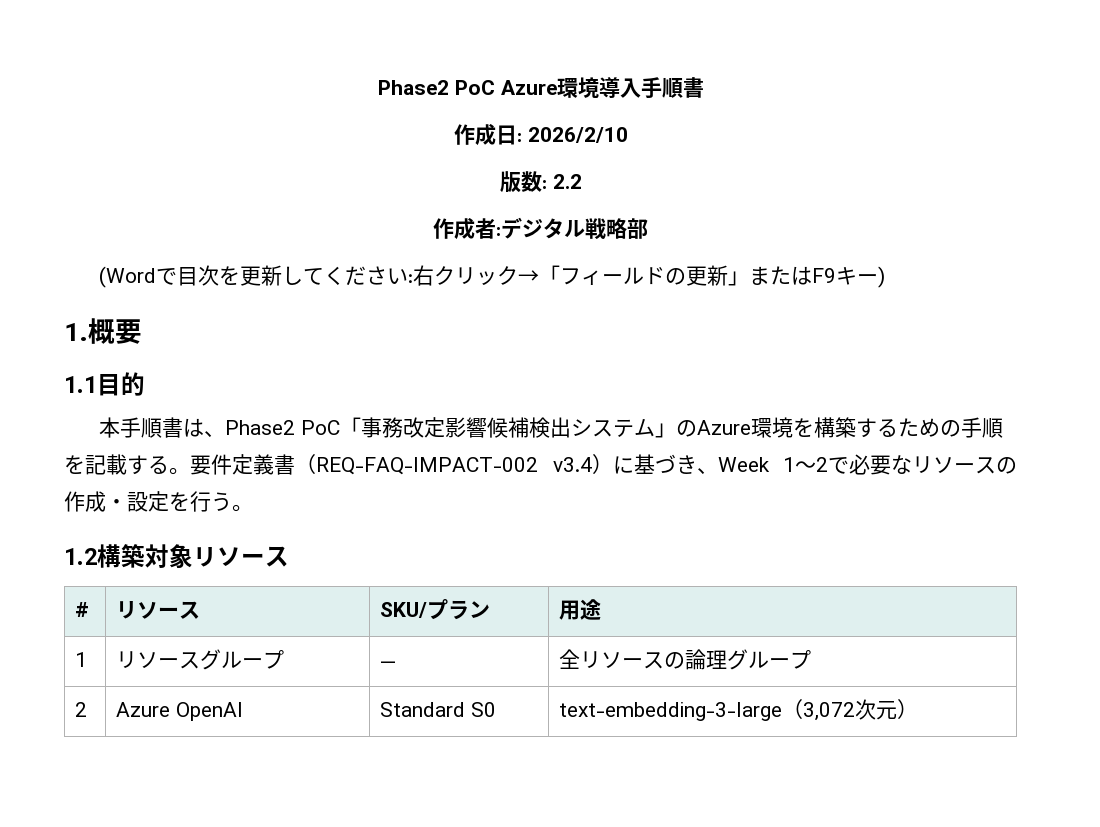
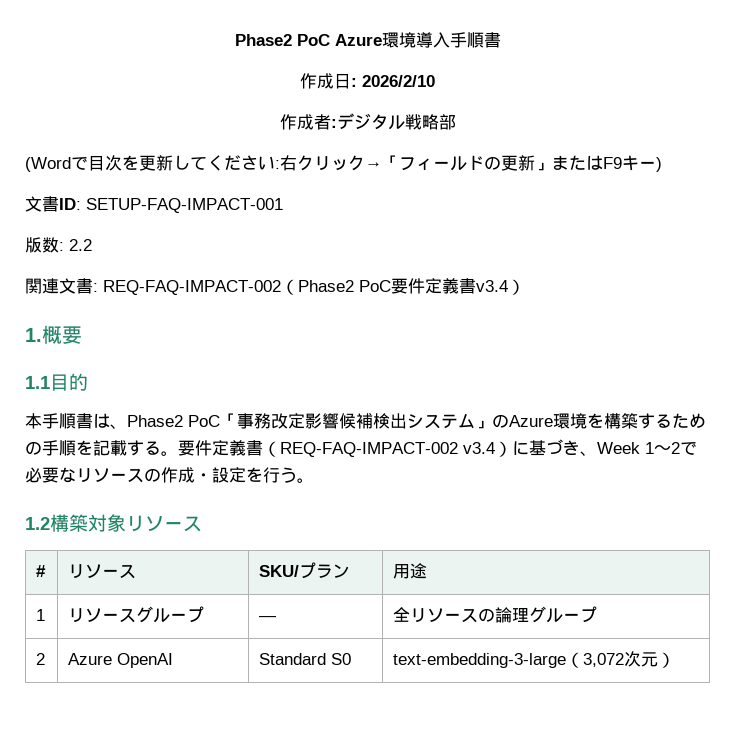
- 版数: 2.2
+ 文書ID: SETUP-FAQ-IMPACT-001
+ 版数: 2.2
+ 関連文書: REQ-FAQ-IMPACT-002（Phase2 PoC要件定義書v3.4）

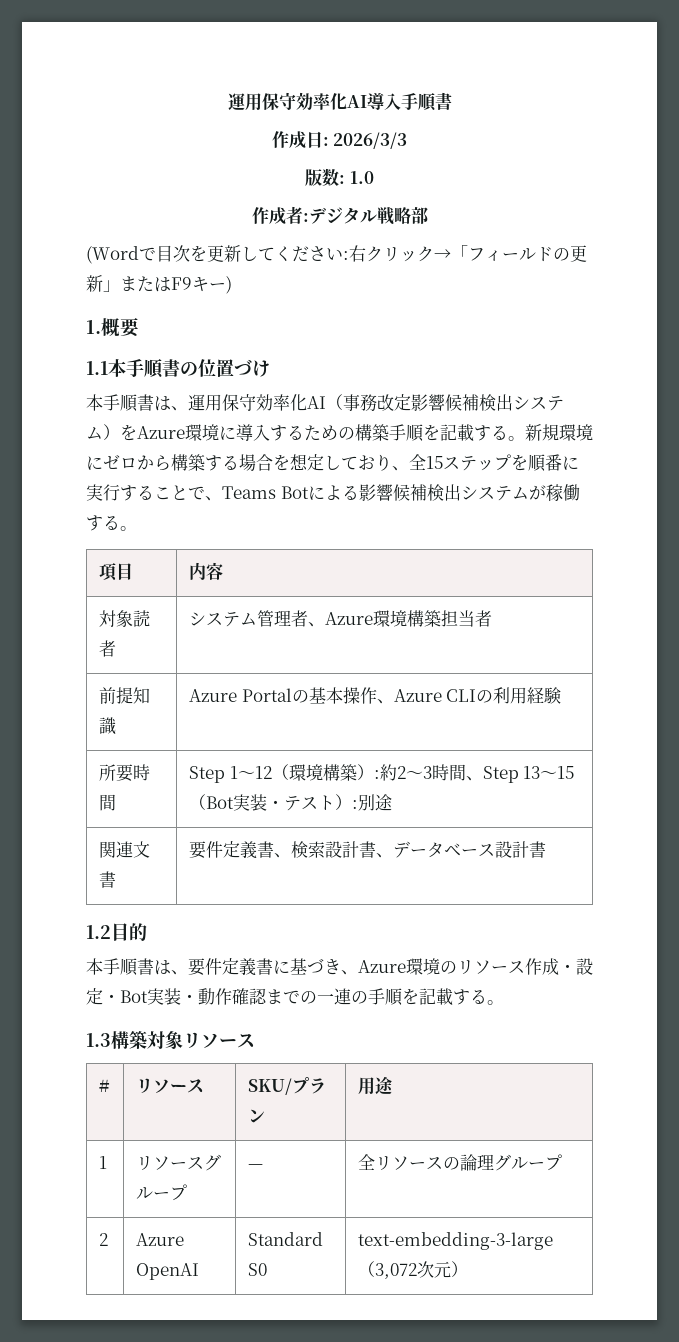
- Phase2 PoC Azure環境導入手順書
+ 運用保守効率化AI導入手順書
- 作成日: 2026/2/10
+ 作成日: 2026/3/3
+ 版数: 1.0
- 文書ID: SETUP-FAQ-IMPACT-001
- 版数: 2.2
- 関連文書: REQ-FAQ-IMPACT-002（Phase2 PoC要件定義書v3.4）
- 1.1目的
- 本手順書は、Phase2 PoC「事務改定影響候補検出システム」のAzure環境を構築するための手順を記載する。要件定義書（REQ-FAQ-IMPACT-002 v3.4）に基づき、Week 1〜2で必要なリソースの作成・設定を行う。
- 1.2構築対象リソース
+ 1.1本手順書の位置づけ
+ 本手順書は、運用保守効率化AI（事務改定影響候補検出システム）をAzure環境に導入するための構築手順を記載する。新規環境にゼロから構築する場合を想定しており、全15ステップを順番に実行することで、Teams Botによる影響候補検出システムが稼働する。
+ 項目 | 内容
+ 対象読者 | システム管理者、Azure環境構築担当者
+ 前提知識 | Azure Portalの基本操作、Azure CLIの利用経験
+ 所要時間 | Step 1〜12（環境構築）:約2〜3時間、Step 13〜15（Bot実装・テスト）:別途
+ 関連文書 | 要件定義書、検索設計書、データベース設計書
+ 1.2目的
+ 本手順書は、要件定義書に基づき、Azure環境のリソース作成・設定・Bot実装・動作確認までの一連の手順を記載する。
+ 1.3構築対象リソース

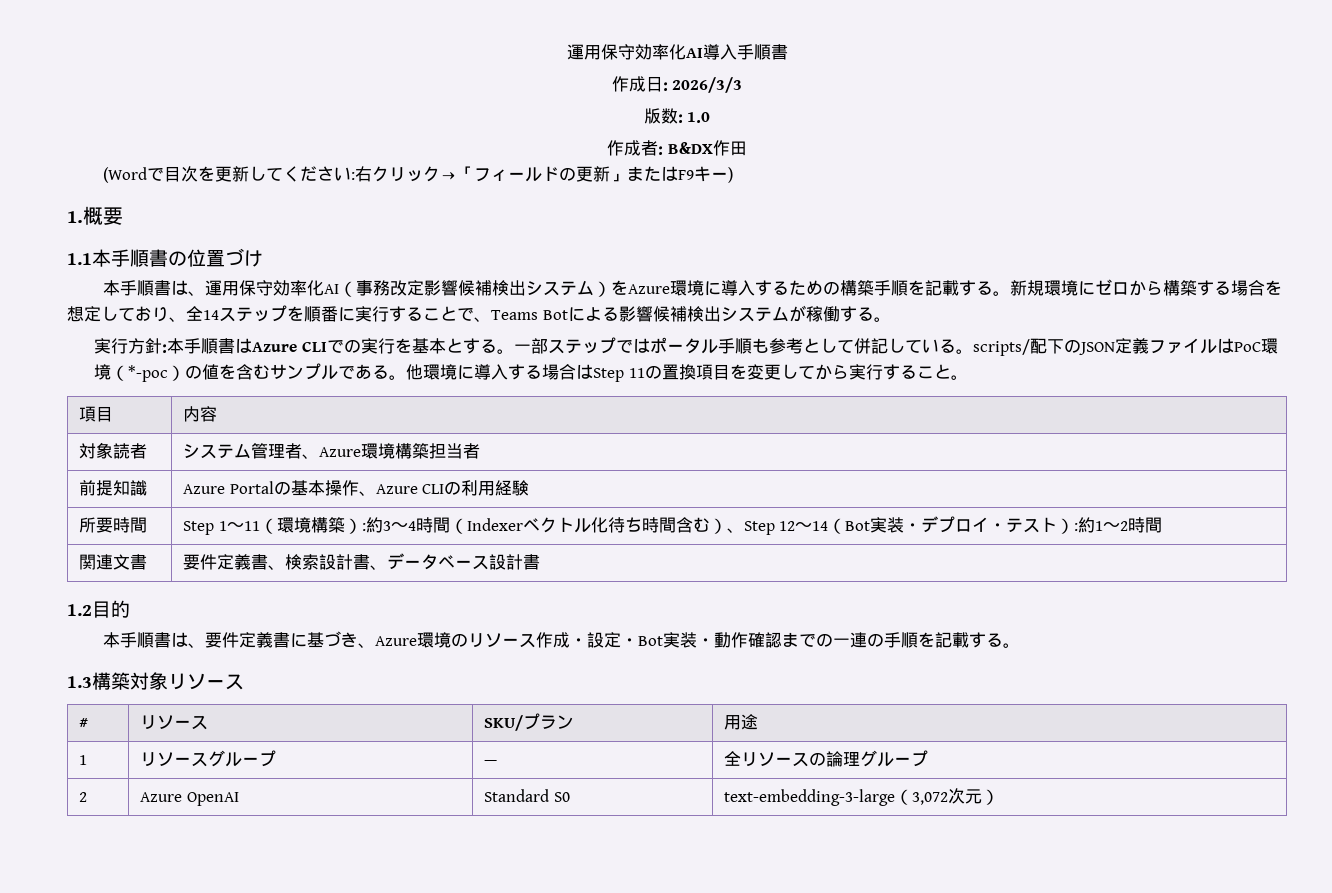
- 作成者:デジタル戦略部
+ 作成者: B&DX作田
- 新規環境にゼロから構築する場合を想定しており、全15ステップを順番に実行することで、Teams Botによる影響候補検出システムが稼働する。
+ 新規環境にゼロから構築する場合を想定しており、全14ステップを順番に実行することで、Teams Botによる影響候補検出システムが稼働する。
+ 実行方針:本手順書はAzure CLIでの実行を基本とする。一部ステップではポータル手順も参考として併記している。scripts/配下のJSON定義ファイルはPoC環境（*-poc）の値を含むサンプルである。他環境に導入する場合はStep 11の置換項目を変更してから実行すること。
- 所要時間 | Step 1〜12（環境構築）:約2〜3時間、Step 13〜15（Bot実装・テスト）:別途
+ 所要時間 | Step 1〜11（環境構築）:約3〜4時間（Indexerベクトル化待ち時間含む）、Step 12〜14（Bot実装・デプロイ・テスト）:約1〜2時間

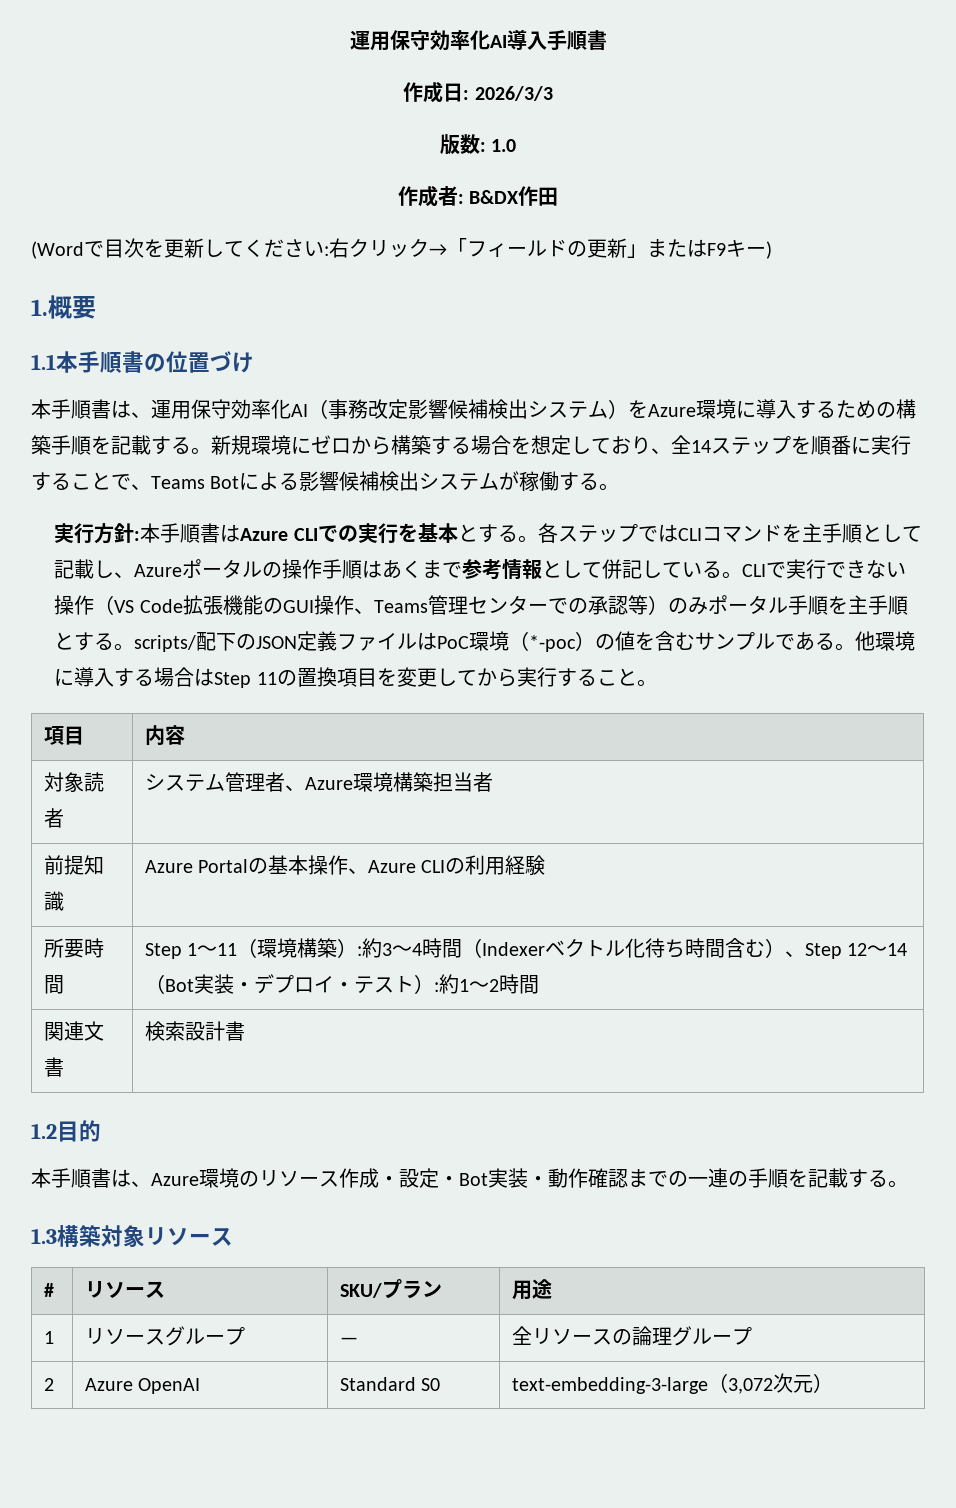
- 一部ステップではポータル手順も参考として併記している。scripts/配下のJSON定義ファイルはPoC環境（*-poc）の値を含むサンプルである。
+ 各ステップではCLIコマンドを主手順として記載し、Azureポータルの操作手順はあくまで参考情報として併記している。CLIで実行できない操作（VS Code拡張機能のGUI操作、Teams管理センターでの承認等）のみポータル手順を主手順とする。scripts/配下のJSON定義ファイルはPoC環境（*-poc）の値を含むサンプルである。
- 関連文書 | 要件定義書、検索設計書、データベース設計書
+ 関連文書 | 検索設計書
- 本手順書は、要件定義書に基づき、Azure環境のリソース作成・設定・Bot実装・動作確認までの一連の手順を記載する。
+ 本手順書は、Azure環境のリソース作成・設定・Bot実装・動作確認までの一連の手順を記載する。

